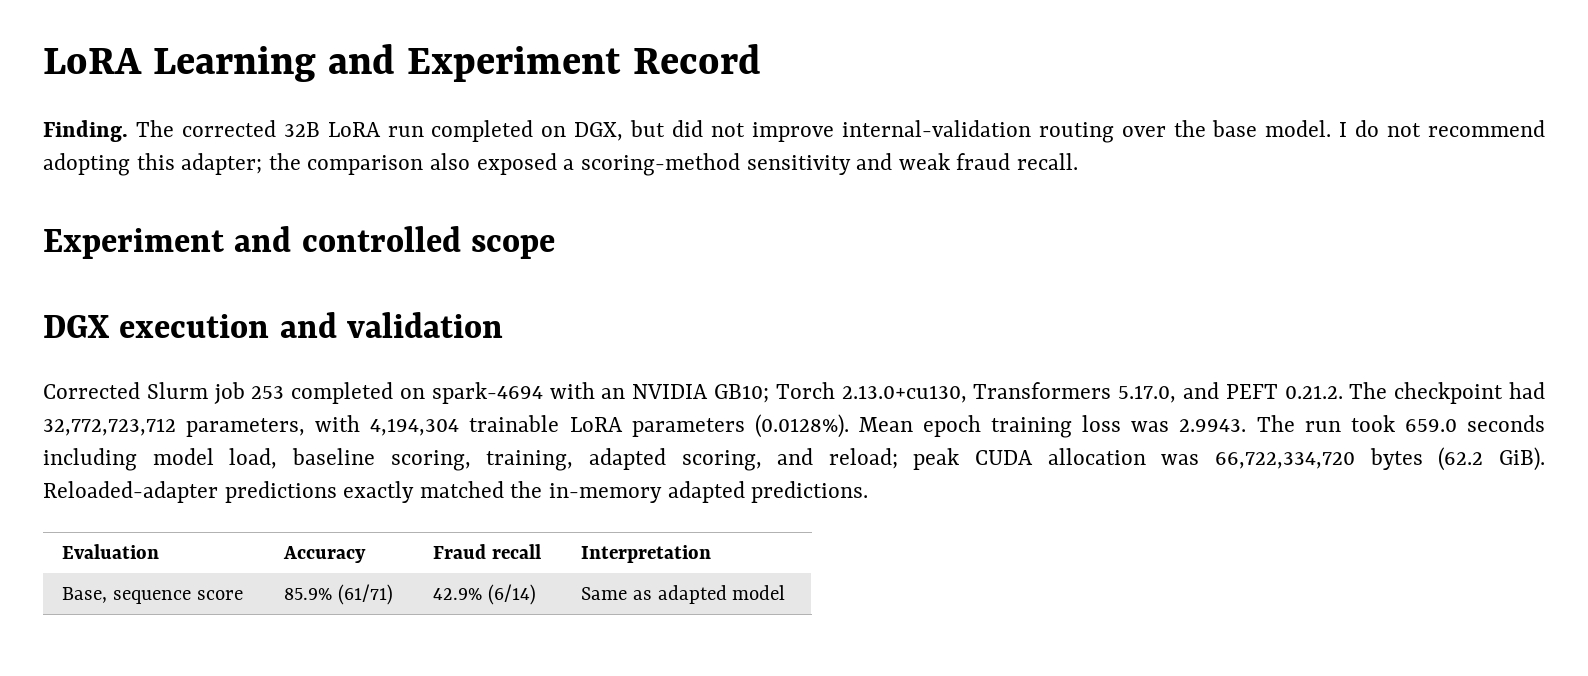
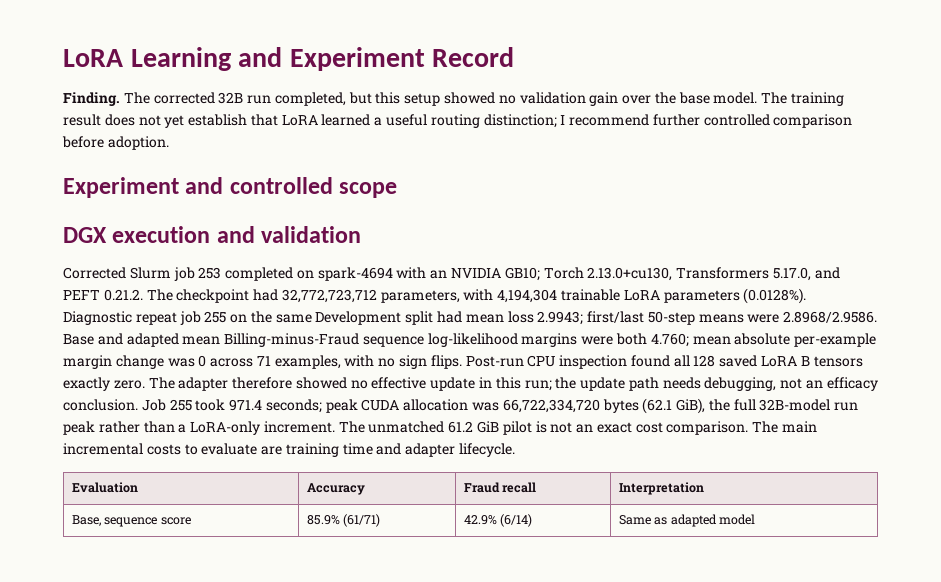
- The corrected 32B LoRA run completed on DGX, but did not improve internal-validation routing over the base model. I do not recommend adopting this adapter; the comparison also exposed a scoring-method sensitivity and weak fraud recall.
+ The corrected 32B run completed, but this setup showed no validation gain over the base model. The training result does not yet establish that LoRA learned a useful routing distinction; I recommend further controlled comparison before adoption.
- Corrected Slurm job 253 completed on spark-4694 with an NVIDIA GB10; Torch 2.13.0+cu130, Transformers 5.17.0, and PEFT 0.21.2. The checkpoint had 32,772,723,712 parameters, with 4,194,304 trainable LoRA parameters (0.0128%). Mean epoch training loss was 2.9943. The run took 659.0 seconds including model load, baseline scoring, training, adapted scoring, and reload; peak CUDA allocation was 66,722,334,720 bytes (62.2 GiB). Reloaded-adapter predictions exactly matched the in-memory adapted predictions.
+ Corrected Slurm job 253 completed on spark-4694 with an NVIDIA GB10; Torch 2.13.0+cu130, Transformers 5.17.0, and PEFT 0.21.2. The checkpoint had 32,772,723,712 parameters, with 4,194,304 trainable LoRA parameters (0.0128%). Diagnostic repeat job 255 on the same Development split had mean loss 2.9943; first/last 50-step means were 2.8968/2.9586. Base and adapted mean Billing-minus-Fraud sequence log-likelihood margins were both 4.760; mean absolute per-example margin change was 0 across 71 examples, with no sign flips. Post-run CPU inspection found all 128 saved LoRA B tensors exactly zero. The adapter therefore showed no effective update in this run; the update path needs debugging, not an efficacy conclusion. Job 255 took 971.4 seconds; peak CUDA allocation was 66,722,334,720 bytes (62.1 GiB), the full 32B-model run peak rather than a LoRA-only increment. The unmatched 61.2 GiB pilot is not an exact cost comparison. The main incremental costs to evaluate are training time and adapter lifecycle.

